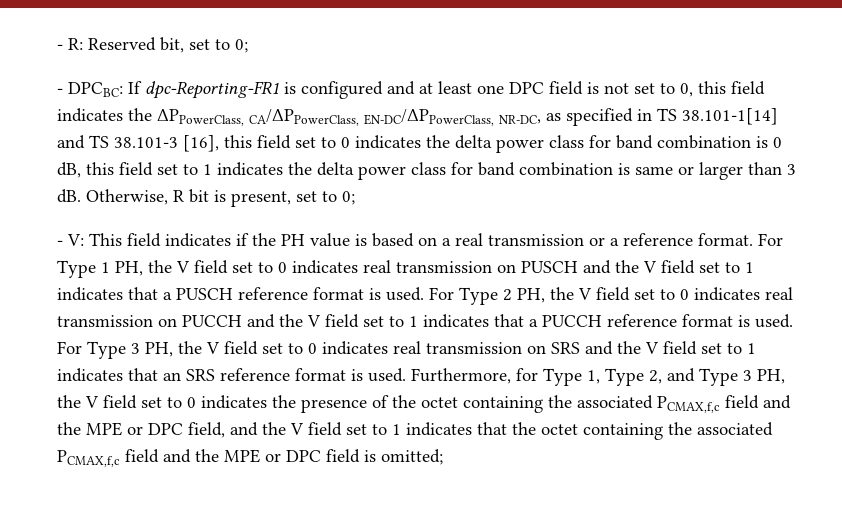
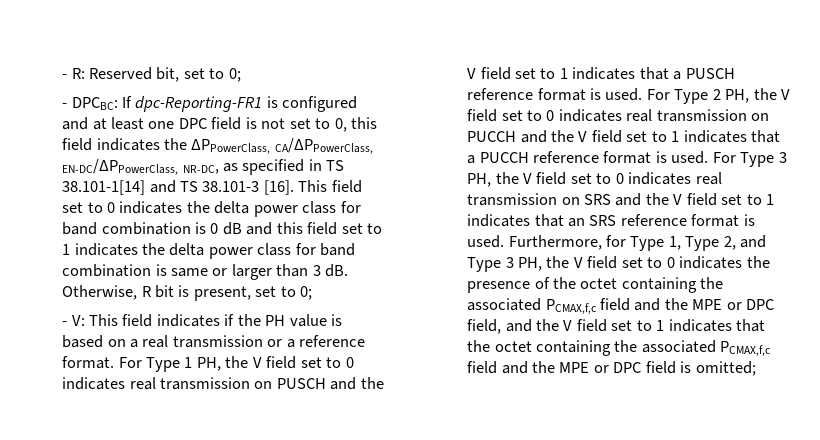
- If dpc-Reporting-FR1 is configured and at least one DPC field is not set to 0, this field indicates the ΔPPowerClass, CA/ΔPPowerClass, EN-DC/ΔPPowerClass, NR-DC, as specified in TS 38.101-1[14] and TS 38.101-3 [16], this field set to 0 indicates the delta power class for band combination is 0 dB, this field set to 1 indicates the delta power class for band combination is same or larger than 3 dB.
+ If dpc-Reporting-FR1 is configured and at least one DPC field is not set to 0, this field indicates the ΔPPowerClass, CA/ΔPPowerClass, EN-DC/ΔPPowerClass, NR-DC, as specified in TS 38.101-1[14] and TS 38.101-3 [16]. This field set to 0 indicates the delta power class for band combination is 0 dB and this field set to 1 indicates the delta power class for band combination is same or larger than 3 dB.

